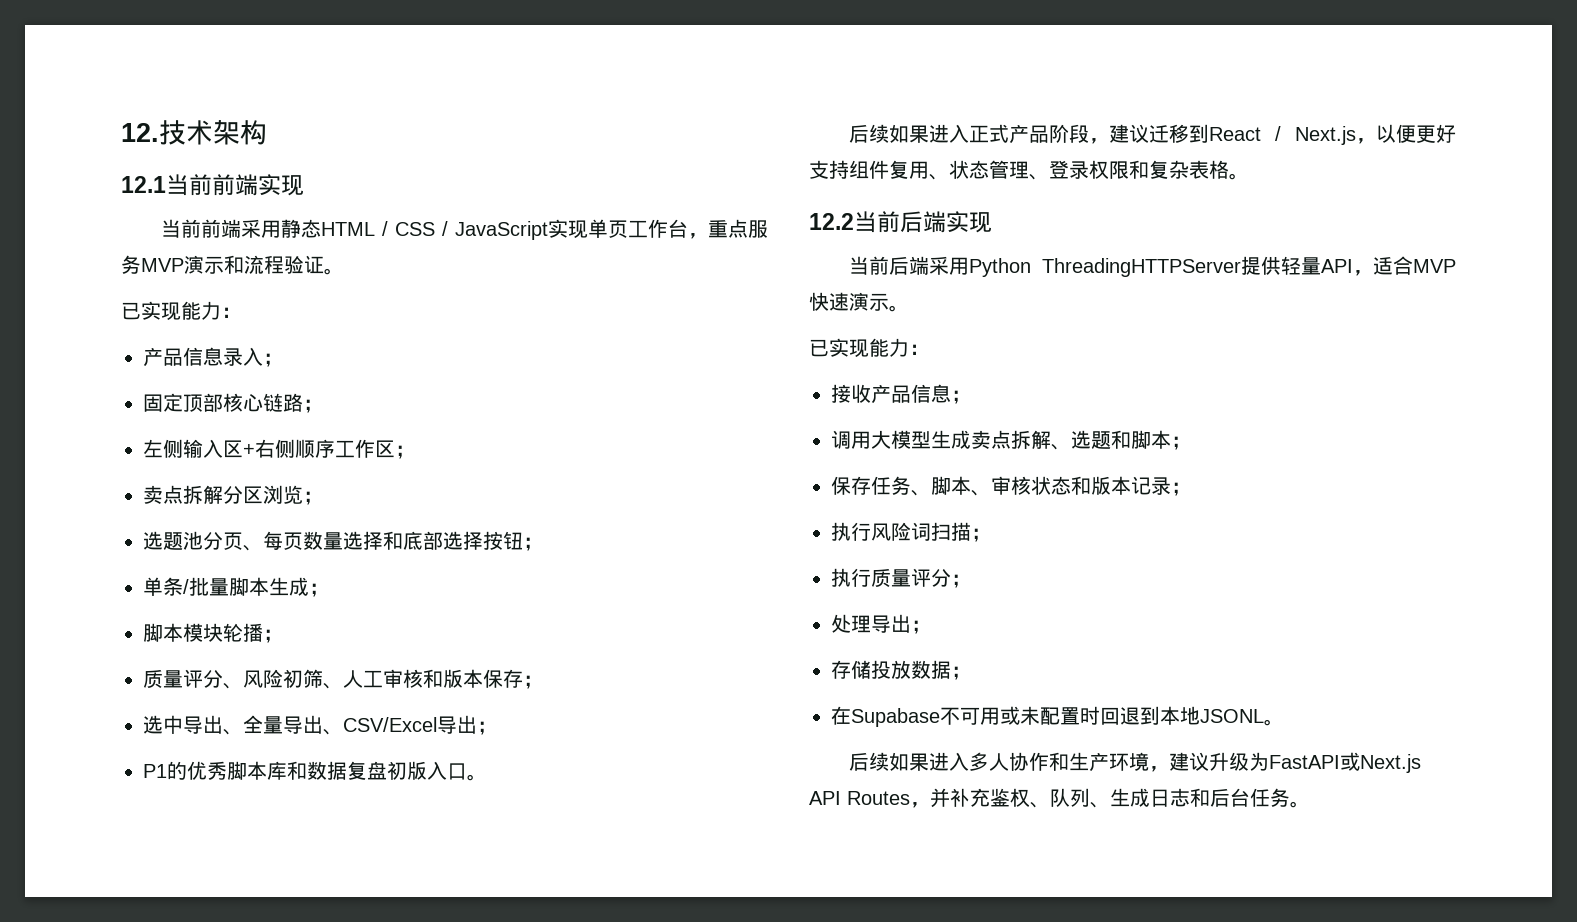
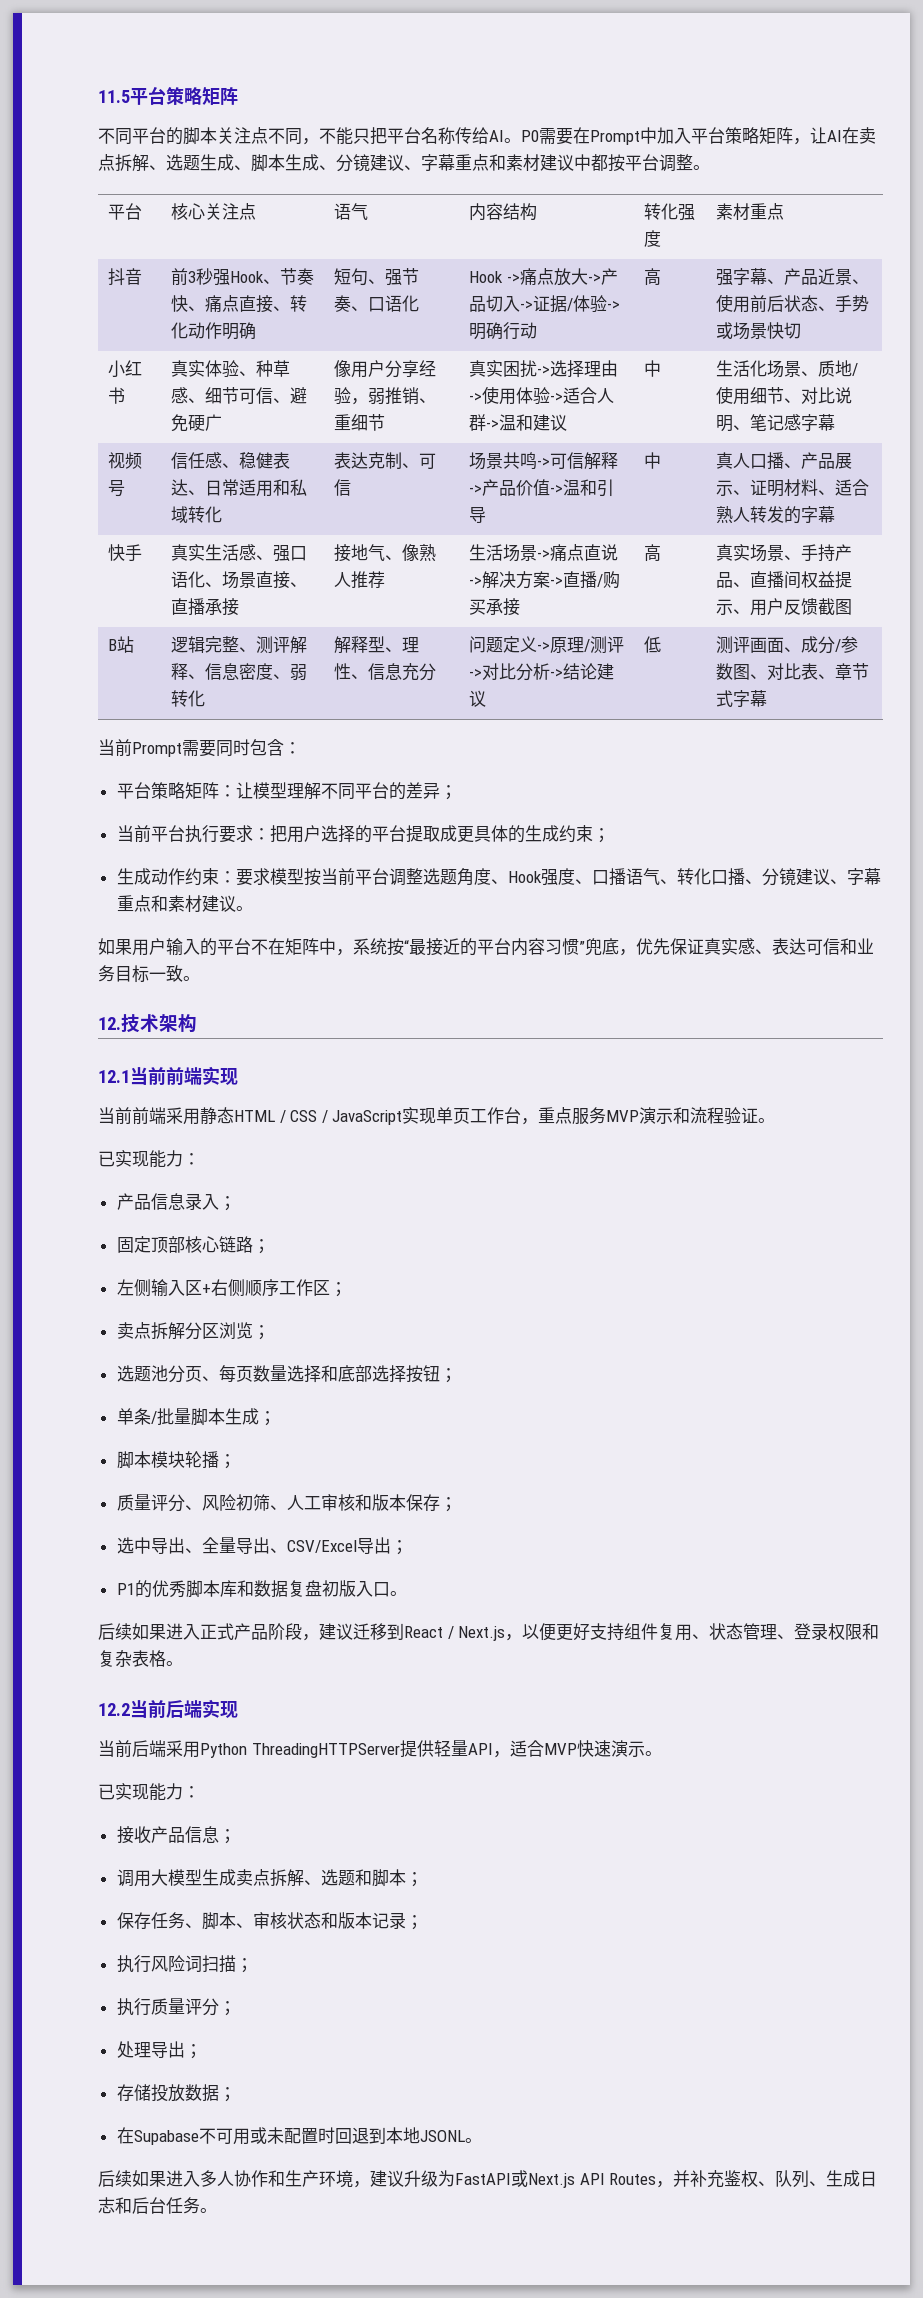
+ 11.5平台策略矩阵
+ 不同平台的脚本关注点不同，不能只把平台名称传给AI。P0需要在Prompt中加入平台策略矩阵，让AI在卖点拆解、选题生成、脚本生成、分镜建议、字幕重点和素材建议中都按平台调整。
+ 平台 | 核心关注点 | 语气 | 内容结构 | 转化强度 | 素材重点
+ 抖音 | 前3秒强Hook、节奏快、痛点直接、转化动作明确 | 短句、强节奏、口语化 | Hook ->痛点放大->产品切入->证据/体验->明确行动 | 高 | 强字幕、产品近景、使用前后状态、手势或场景快切
+ 小红书 | 真实体验、种草感、细节可信、避免硬广 | 像用户分享经验，弱推销、重细节 | 真实困扰->选择理由->使用体验->适合人群->温和建议 | 中 | 生活化场景、质地/使用细节、对比说明、笔记感字幕
+ 视频号 | 信任感、稳健表达、日常适用和私域转化 | 表达克制、可信 | 场景共鸣->可信解释->产品价值->温和引导 | 中 | 真人口播、产品展示、证明材料、适合熟人转发的字幕
+ 快手 | 真实生活感、强口语化、场景直接、直播承接 | 接地气、像熟人推荐 | 生活场景->痛点直说->解决方案->直播/购买承接 | 高 | 真实场景、手持产品、直播间权益提示、用户反馈截图
+ B站 | 逻辑完整、测评解释、信息密度、弱转化 | 解释型、理性、信息充分 | 问题定义->原理/测评->对比分析->结论建议 | 低 | 测评画面、成分/参数图、对比表、章节式字幕
+ 当前Prompt需要同时包含：
+ 平台策略矩阵：让模型理解不同平台的差异；
+ 当前平台执行要求：把用户选择的平台提取成更具体的生成约束；
+ 生成动作约束：要求模型按当前平台调整选题角度、Hook强度、口播语气、转化口播、分镜建议、字幕重点和素材建议。
+ 如果用户输入的平台不在矩阵中，系统按“最接近的平台内容习惯”兜底，优先保证真实感、表达可信和业务目标一致。

